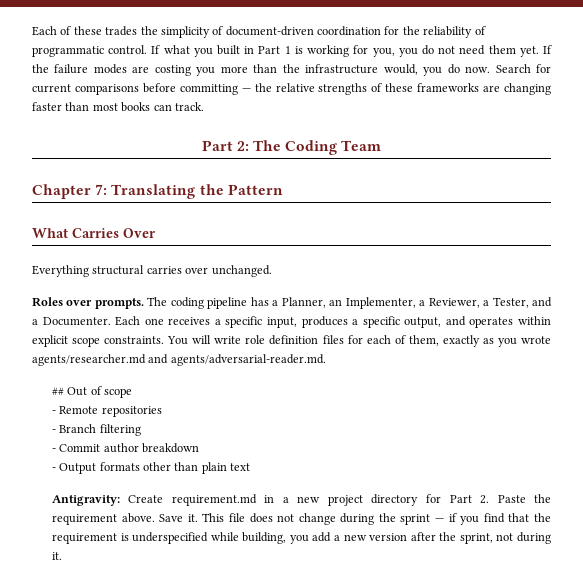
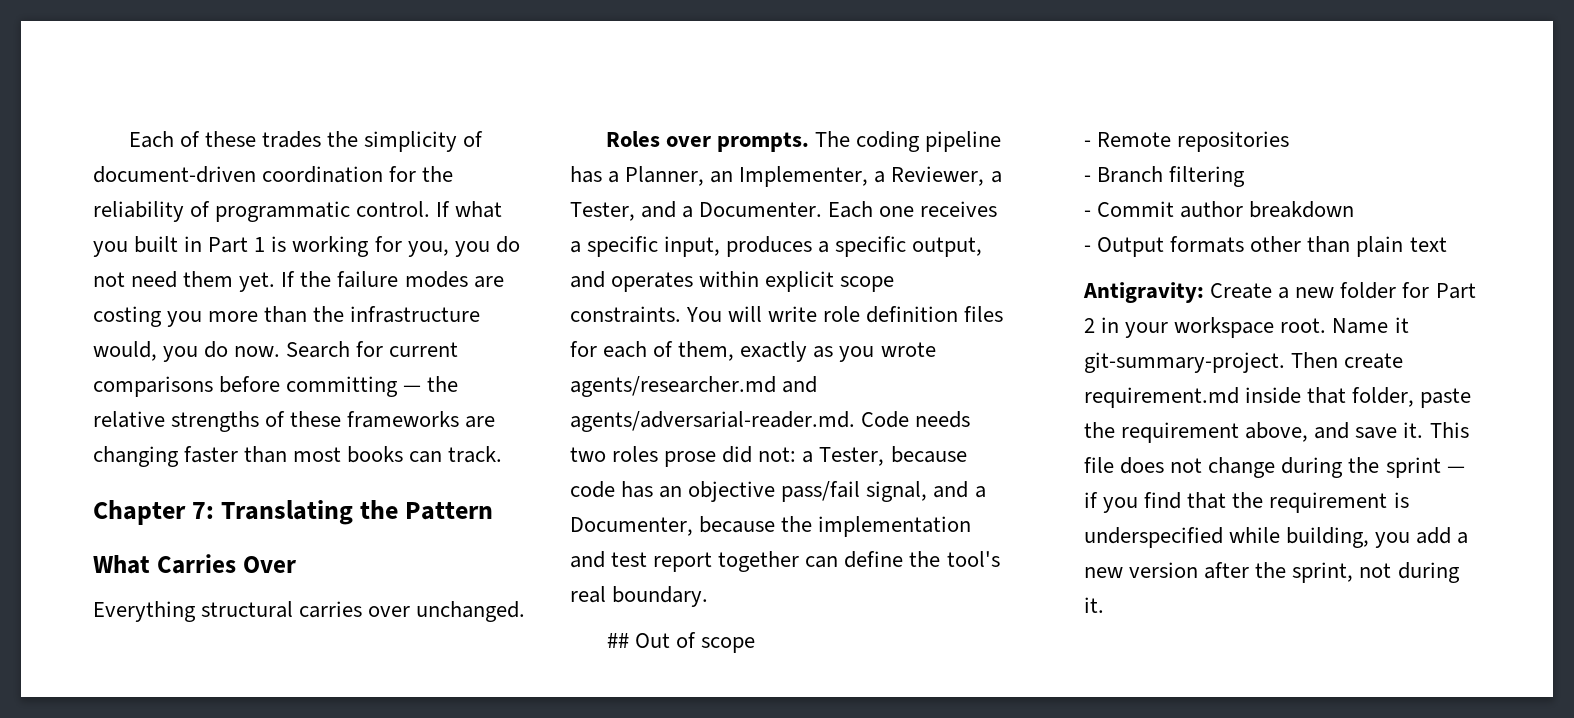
- Part 2: The Coding Team
- You will write role definition files for each of them, exactly as you wrote agents/researcher.md and agents/adversarial-reader.md.
+ You will write role definition files for each of them, exactly as you wrote agents/researcher.md and agents/adversarial-reader.md. Code needs two roles prose did not: a Tester, because code has an objective pass/fail signal, and a Documenter, because the implementation and test report together can define the tool's real boundary.
- Antigravity: Create requirement.md in a new project directory for Part 2. Paste the requirement above. Save it.
+ Antigravity: Create a new folder for Part 2 in your workspace root. Name it git-summary-project. Then create requirement.md inside that folder, paste the requirement above, and save it.

